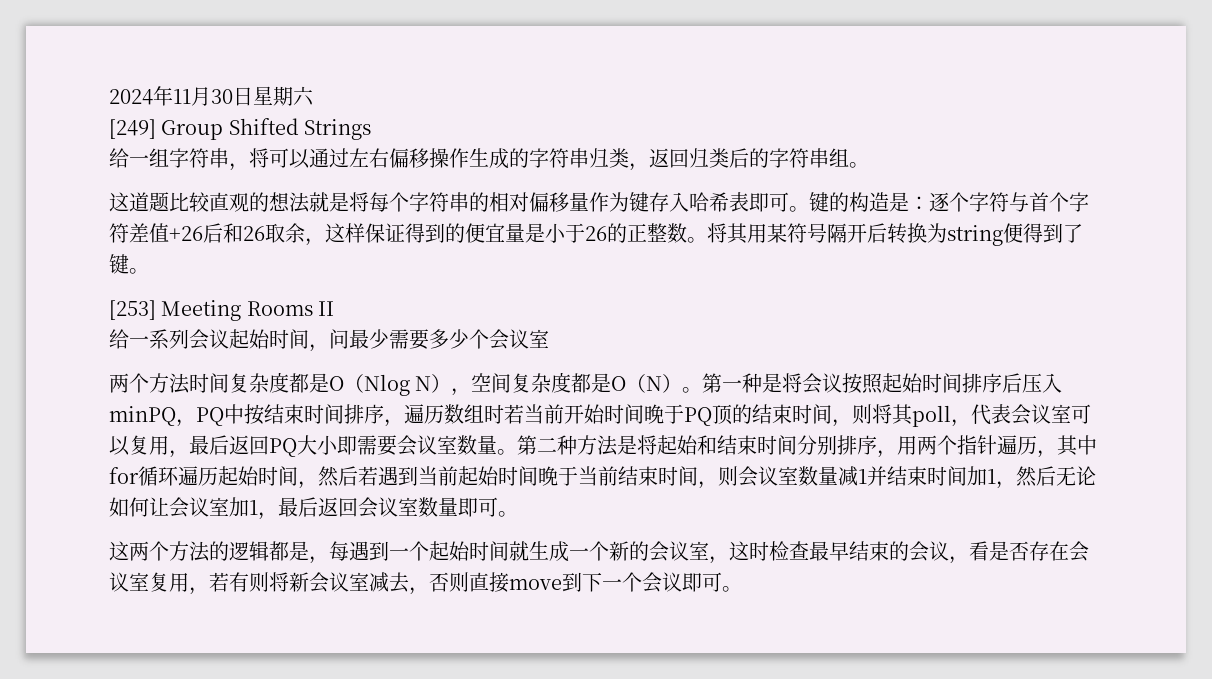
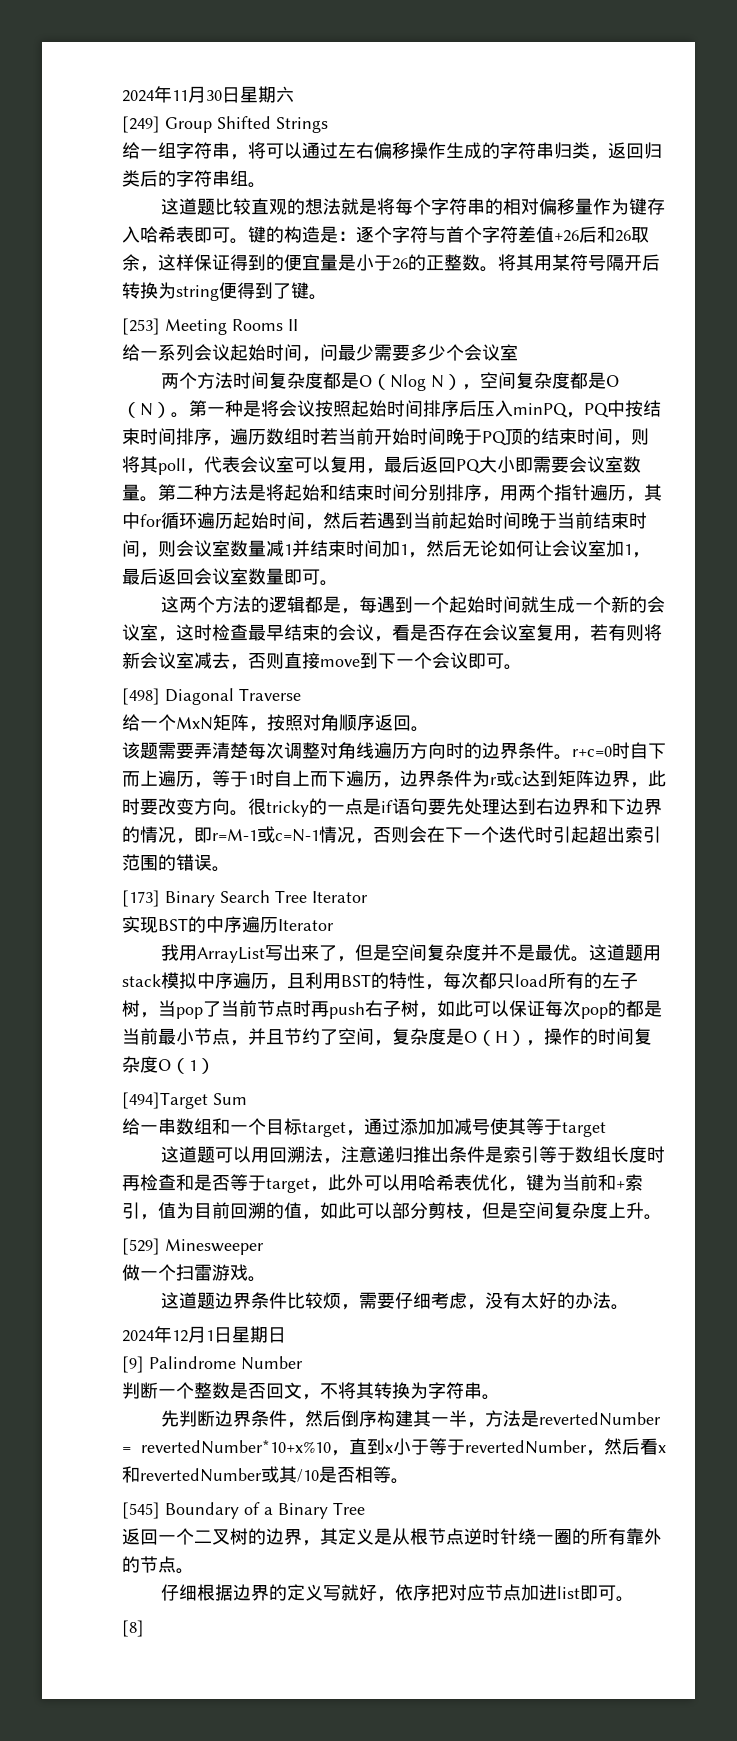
+ [498] Diagonal Traverse
+ 给一个MxN矩阵，按照对角顺序返回。
+ 该题需要弄清楚每次调整对角线遍历方向时的边界条件。r+c=0时自下而上遍历，等于1时自上而下遍历，边界条件为r或c达到矩阵边界，此时要改变方向。很tricky的一点是if语句要先处理达到右边界和下边界的情况，即r=M-1或c=N-1情况，否则会在下一个迭代时引起超出索引范围的错误。
+ [173] Binary Search Tree Iterator
+ 实现BST的中序遍历Iterator
+ 我用ArrayList写出来了，但是空间复杂度并不是最优。这道题用stack模拟中序遍历，且利用BST的特性，每次都只load所有的左子树，当pop了当前节点时再push右子树，如此可以保证每次pop的都是当前最小节点，并且节约了空间，复杂度是O（H），操作的时间复杂度O（1）
+ [494]Target Sum
+ 给一串数组和一个目标target，通过添加加减号使其等于target
+ 这道题可以用回溯法，注意递归推出条件是索引等于数组长度时再检查和是否等于target，此外可以用哈希表优化，键为当前和+索引，值为目前回溯的值，如此可以部分剪枝，但是空间复杂度上升。
+ [529] Minesweeper
+ 做一个扫雷游戏。
+ 这道题边界条件比较烦，需要仔细考虑，没有太好的办法。
+ 2024年12月1日星期日
+ [9] Palindrome Number
+ 判断一个整数是否回文，不将其转换为字符串。
+ 先判断边界条件，然后倒序构建其一半，方法是revertedNumber = revertedNumber*10+x%10，直到x小于等于revertedNumber，然后看x和revertedNumber或其/10是否相等。
+ [545] Boundary of a Binary Tree
+ 返回一个二叉树的边界，其定义是从根节点逆时针绕一圈的所有靠外的节点。
+ 仔细根据边界的定义写就好，依序把对应节点加进list即可。
+ [8]

